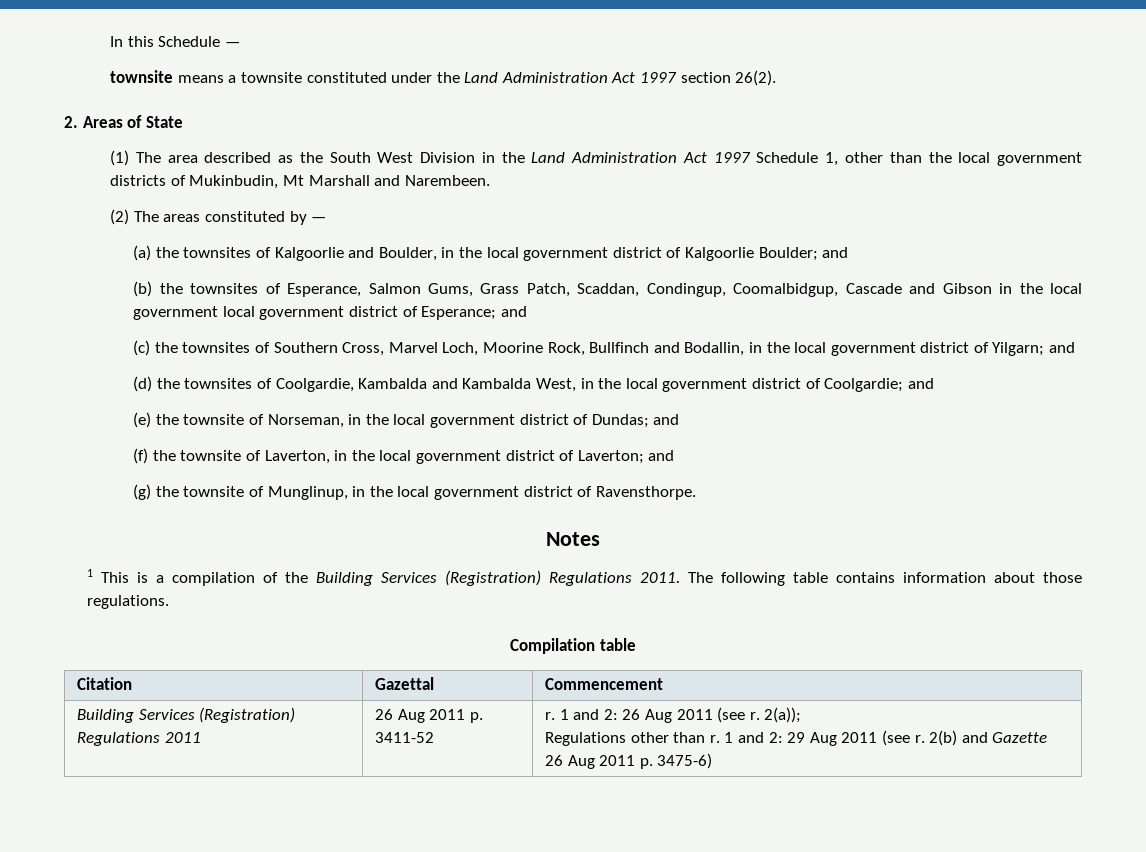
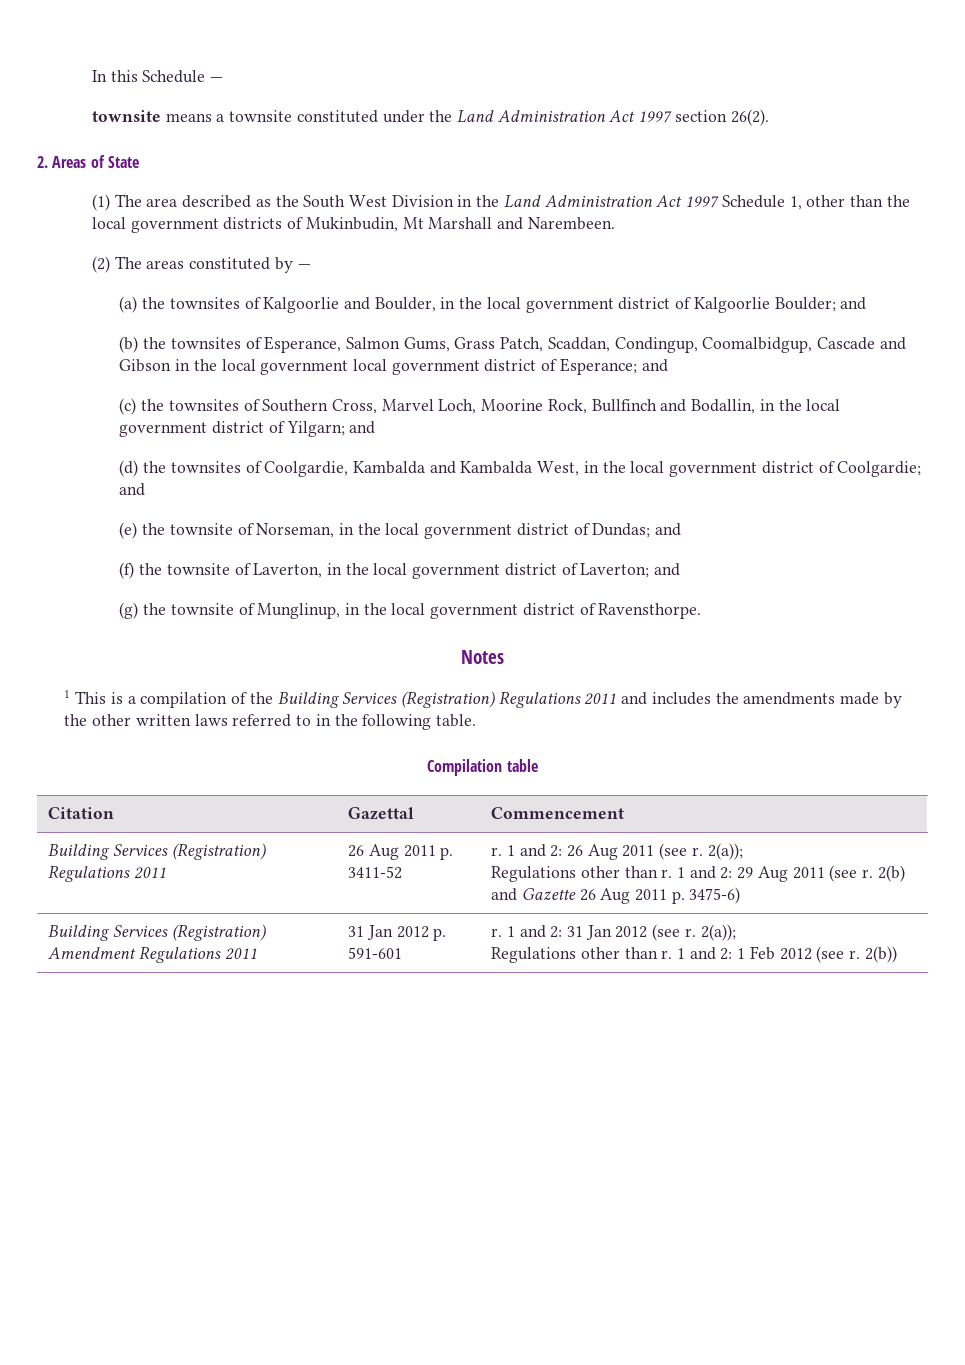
- 1 This is a compilation of the Building Services (Registration) Regulations 2011. The following table contains information about those regulations.
+ 1 This is a compilation of the Building Services (Registration) Regulations 2011 and includes the amendments made by the other written laws referred to in the following table.
+ Building Services (Registration) Amendment Regulations 2011 | 31 Jan 2012 p. 591-601 | r. 1 and 2: 31 Jan 2012 (see r. 2(a));
+ Regulations other than r. 1 and 2: 1 Feb 2012 (see r. 2(b))

